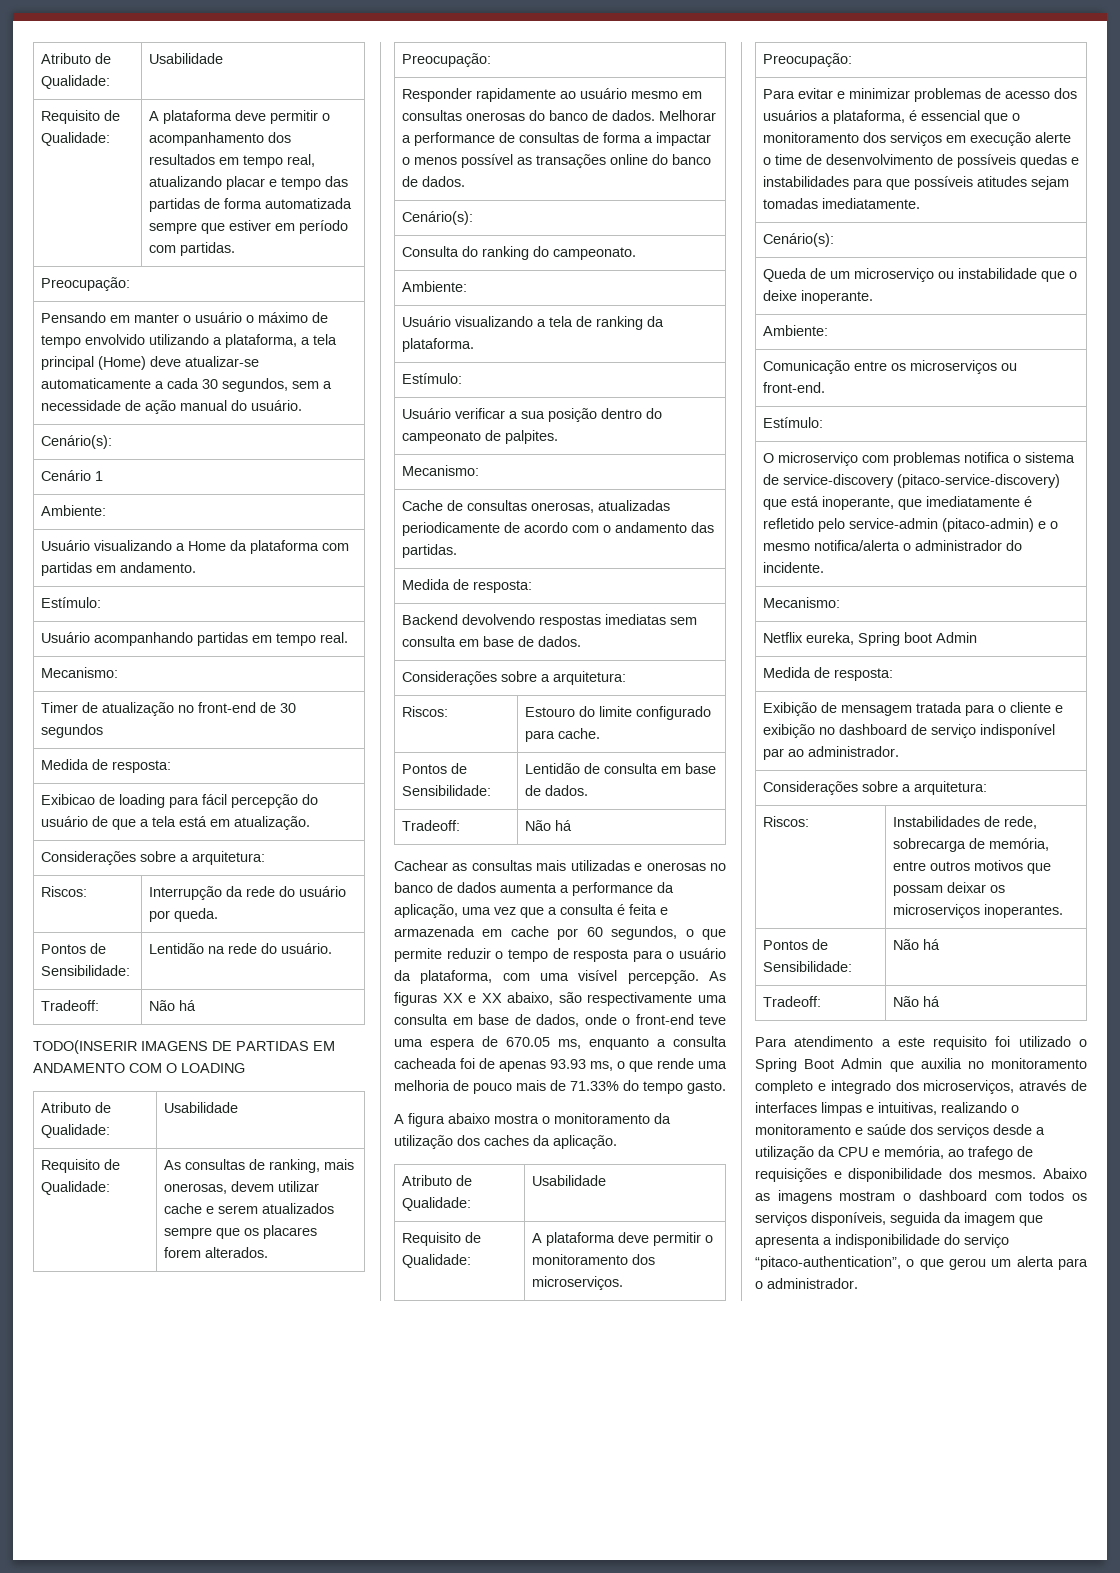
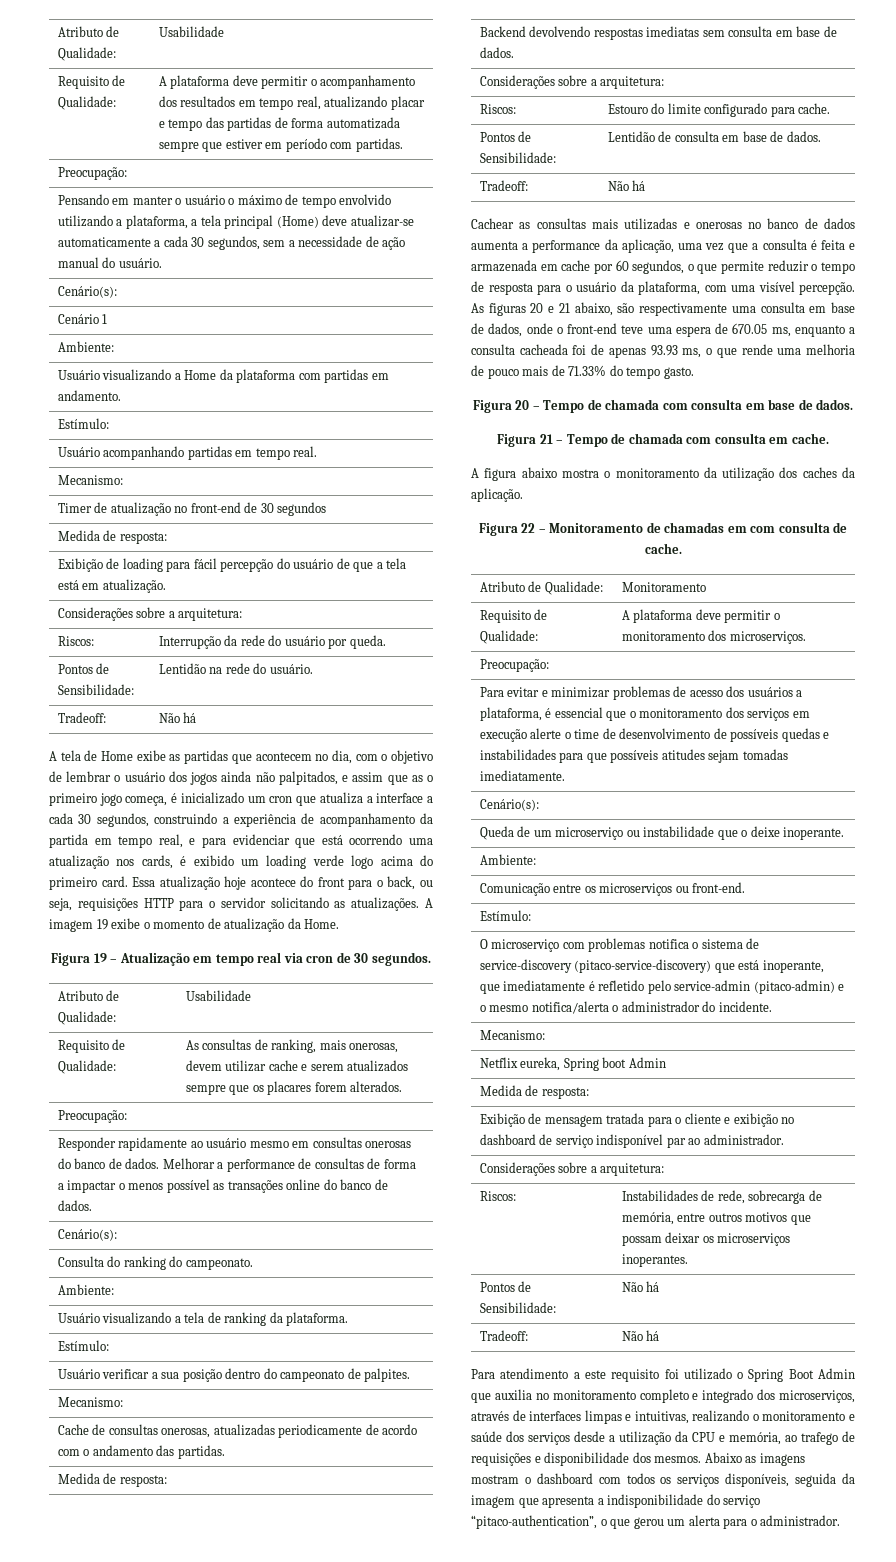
- Exibicao de loading para fácil percepção do usuário de que a tela está em atualização.
+ Exibição de loading para fácil percepção do usuário de que a tela está em atualização.
- TODO(INSERIR IMAGENS DE PARTIDAS EM ANDAMENTO COM O LOADING
+ A tela de Home exibe as partidas que acontecem no dia, com o objetivo de lembrar o usuário dos jogos ainda não palpitados, e assim que as o primeiro jogo começa, é inicializado um cron que atualiza a interface a cada 30 segundos, construindo a experiência de acompanhamento da partida em tempo real, e para evidenciar que está ocorrendo uma atualização nos cards, é exibido um loading verde logo acima do primeiro card. Essa atualização hoje acontece do front para o back, ou seja, requisições HTTP para o servidor solicitando as atualizações. A imagem 19 exibe o momento de atualização da Home.
+ Figura 19 – Atualização em tempo real via cron de 30 segundos.
- As figuras XX e XX abaixo, são respectivamente uma consulta em base de dados, onde o front-end teve uma espera de 670.05 ms, enquanto a consulta cacheada foi de apenas 93.93 ms, o que rende uma melhoria de pouco mais de 71.33% do tempo gasto.
+ As figuras 20 e 21 abaixo, são respectivamente uma consulta em base de dados, onde o front-end teve uma espera de 670.05 ms, enquanto a consulta cacheada foi de apenas 93.93 ms, o que rende uma melhoria de pouco mais de 71.33% do tempo gasto.
+ Figura 20 – Tempo de chamada com consulta em base de dados.
+ Figura 21 – Tempo de chamada com consulta em cache.
  A figura abaixo mostra o monitoramento da utilização dos caches da aplicação.
- Atributo de Qualidade: | Usabilidade
+ Figura 22 – Monitoramento de chamadas em com consulta de cache.
+ Atributo de Qualidade: | Monitoramento

